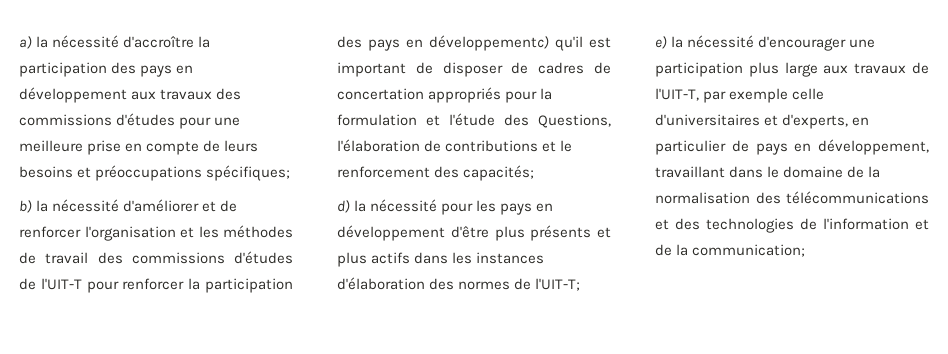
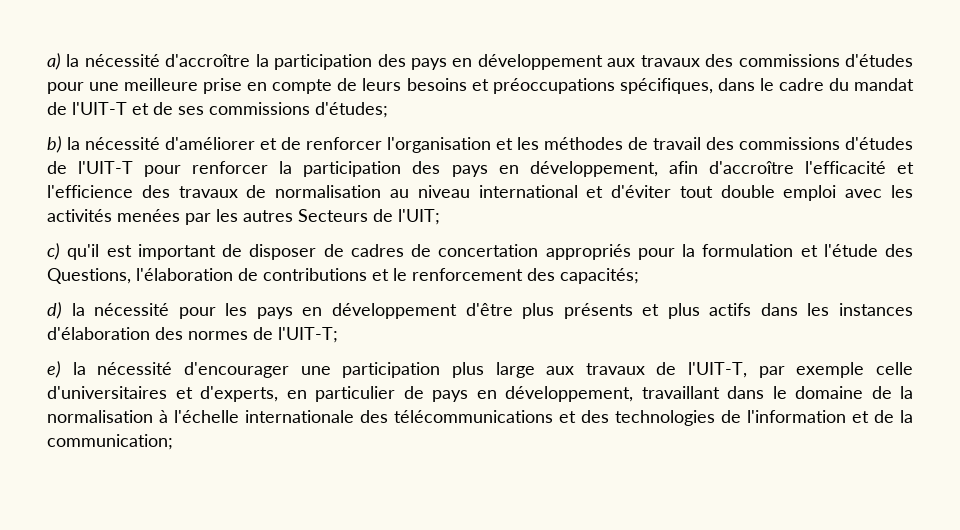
- a) la nécessité d'accroître la participation des pays en développement aux travaux des commissions d'études pour une meilleure prise en compte de leurs besoins et préoccupations spécifiques;
+ a) la nécessité d'accroître la participation des pays en développement aux travaux des commissions d'études pour une meilleure prise en compte de leurs besoins et préoccupations spécifiques, dans le cadre du mandat de l'UIT-T et de ses commissions d'études;
- b) la nécessité d'améliorer et de renforcer l'organisation et les méthodes de travail des commissions d'études de l'UIT-T pour renforcer la participation des pays en développementc) qu'il est important de disposer de cadres de concertation appropriés pour la formulation et l'étude des Questions, l'élaboration de contributions et le renforcement des capacités;
+ b) la nécessité d'améliorer et de renforcer l'organisation et les méthodes de travail des commissions d'études de l'UIT-T pour renforcer la participation des pays en développement, afin d'accroître l'efficacité et l'efficience des travaux de normalisation au niveau international et d'éviter tout double emploi avec les activités menées par les autres Secteurs de l'UIT;
+ c) qu'il est important de disposer de cadres de concertation appropriés pour la formulation et l'étude des Questions, l'élaboration de contributions et le renforcement des capacités;
- e) la nécessité d'encourager une participation plus large aux travaux de l'UIT-T, par exemple celle d'universitaires et d'experts, en particulier de pays en développement, travaillant dans le domaine de la normalisation des télécommunications et des technologies de l'information et de la communication;
+ e) la nécessité d'encourager une participation plus large aux travaux de l'UIT-T, par exemple celle d'universitaires et d'experts, en particulier de pays en développement, travaillant dans le domaine de la normalisation à l'échelle internationale des télécommunications et des technologies de l'information et de la communication;

